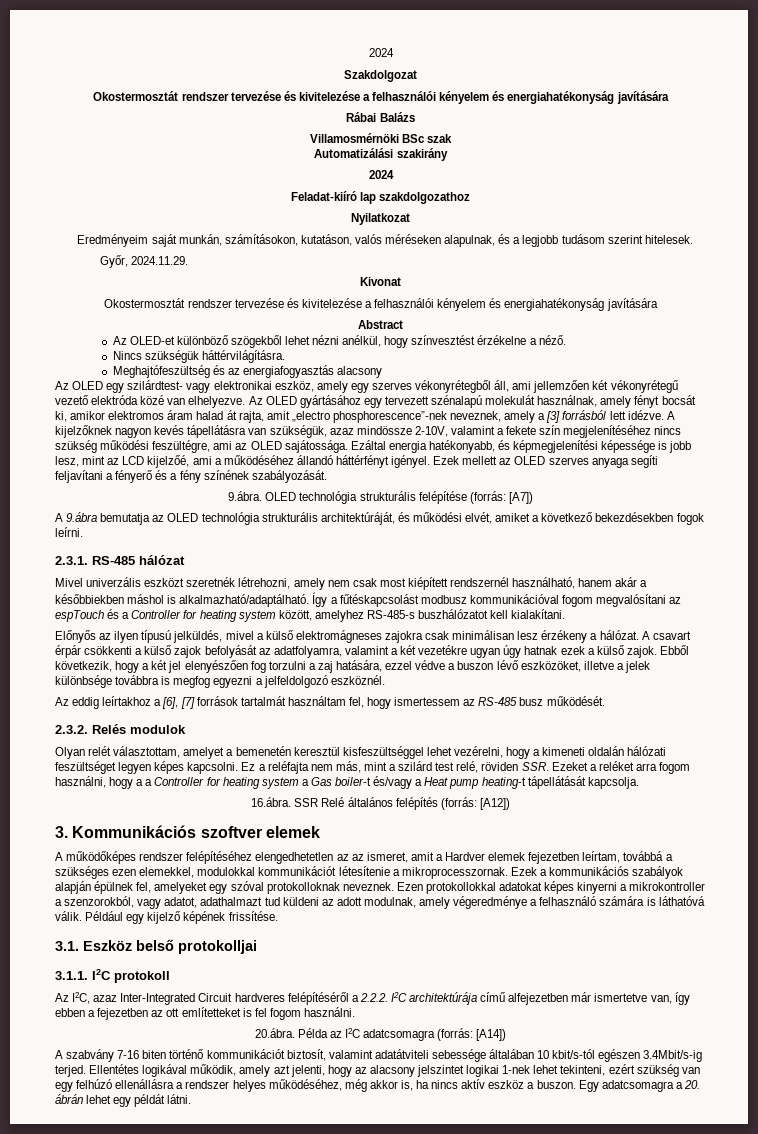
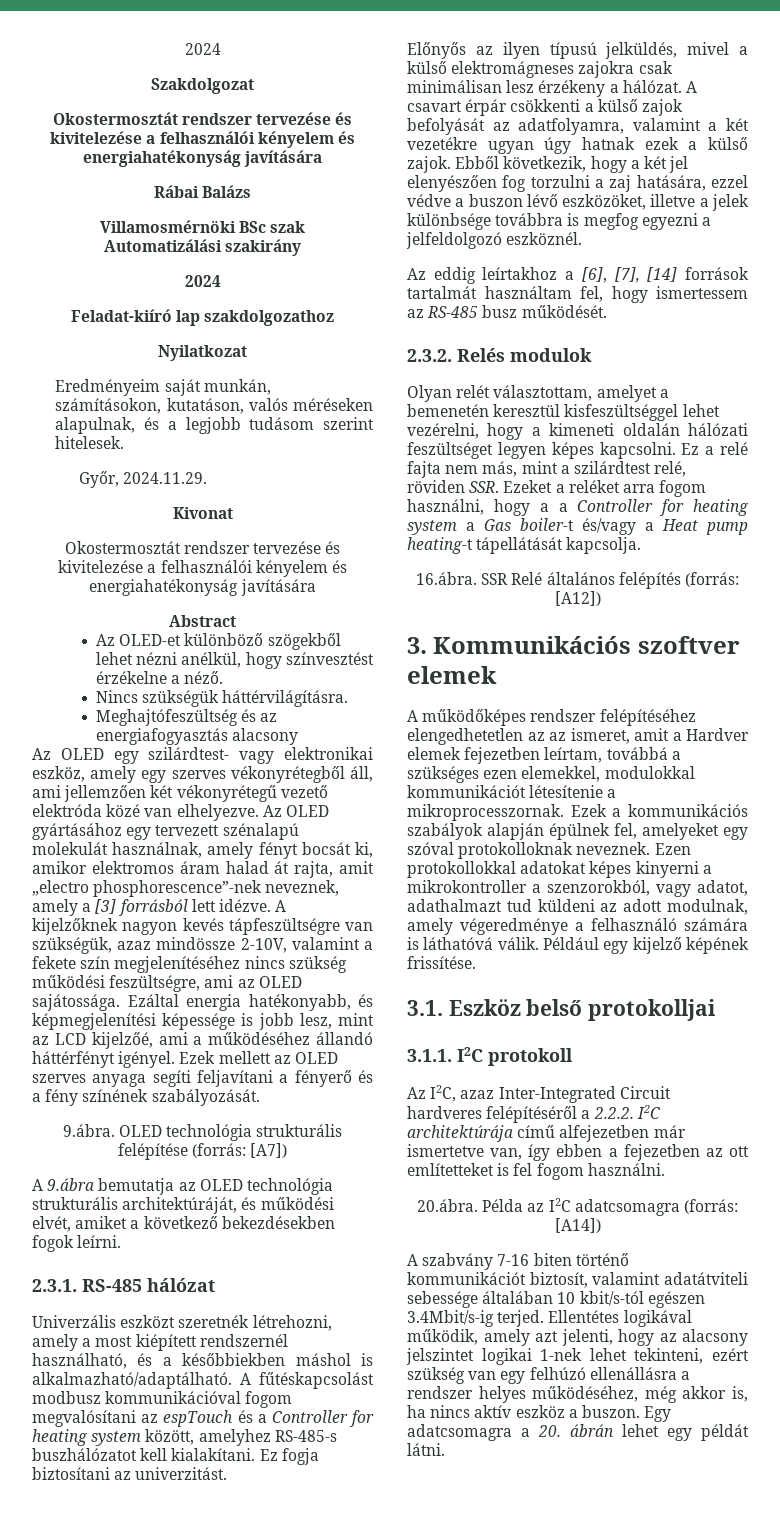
- A kijelzőknek nagyon kevés tápellátásra van szükségük, azaz mindössze 2-10V, valamint a fekete szín megjelenítéséhez nincs szükség működési feszültégre, ami az OLED sajátossága.
+ A kijelzőknek nagyon kevés tápfeszültségre van szükségük, azaz mindössze 2-10V, valamint a fekete szín megjelenítéséhez nincs szükség működési feszültségre, ami az OLED sajátossága.
- Mivel univerzális eszközt szeretnék létrehozni, amely nem csak most kiépített rendszernél használható, hanem akár a későbbiekben máshol is alkalmazható/adaptálható.
+ Univerzális eszközt szeretnék létrehozni, amely a most kiépített rendszernél használható, és a későbbiekben máshol is alkalmazható/adaptálható.
- Így a fűtéskapcsolást modbusz kommunikációval fogom megvalósítani az espTouch és a Controller for heating system között, amelyhez RS-485-s buszhálózatot kell kialakítani.
+ A fűtéskapcsolást modbusz kommunikációval fogom megvalósítani az espTouch és a Controller for heating system között, amelyhez RS-485-s buszhálózatot kell kialakítani. Ez fogja biztosítani az univerzitást.
- Az eddig leírtakhoz a [6], [7] források tartalmát használtam fel, hogy ismertessem az RS-485 busz működését.
+ Az eddig leírtakhoz a [6], [7], [14] források tartalmát használtam fel, hogy ismertessem az RS-485 busz működését.
- Ez a reléfajta nem más, mint a szilárd test relé, röviden SSR. Ezeket a reléket arra fogom használni, hogy a a Controller for heating system a Gas boiler-t és/vagy a Heat pump heating-t tápellátását kapcsolja.
+ Ez a relé fajta nem más, mint a szilárdtest relé, röviden SSR. Ezeket a reléket arra fogom használni, hogy a a Controller for heating system a Gas boiler-t és/vagy a Heat pump heating-t tápellátását kapcsolja.

